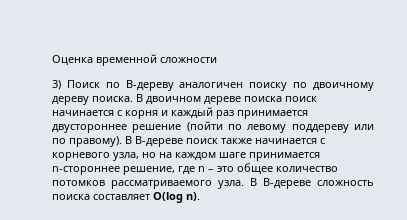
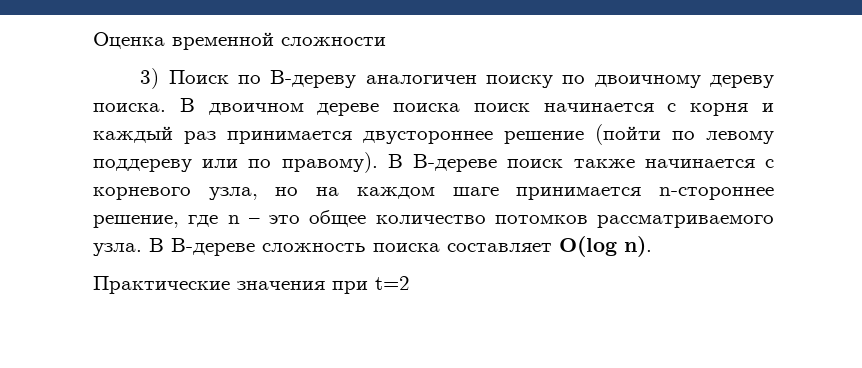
+ Практические значения при t=2

